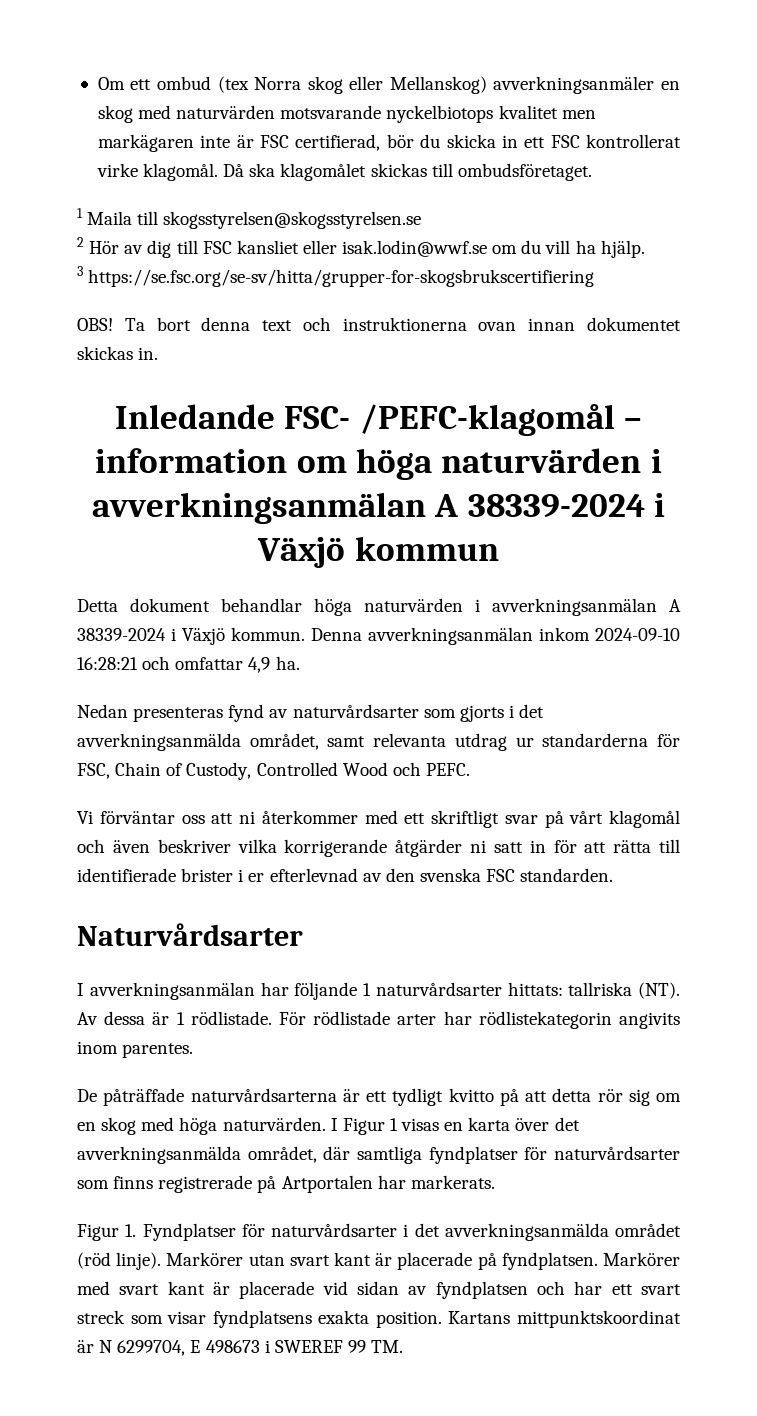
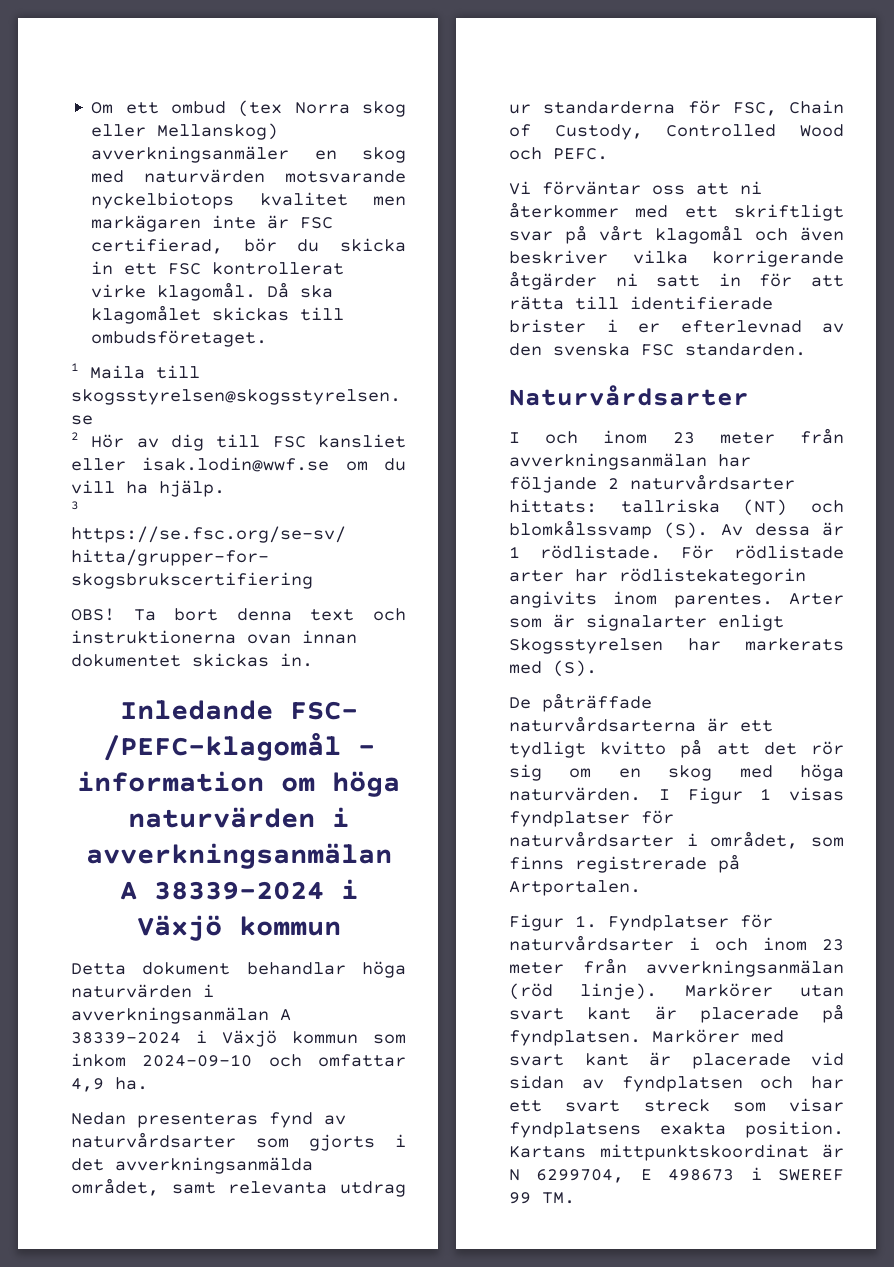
- Detta dokument behandlar höga naturvärden i avverkningsanmälan A 38339-2024 i Växjö kommun. Denna avverkningsanmälan inkom 2024-09-10 16:28:21 och omfattar 4,9 ha.
+ Detta dokument behandlar höga naturvärden i avverkningsanmälan A 38339-2024 i Växjö kommun som inkom 2024-09-10 och omfattar 4,9 ha.
- I avverkningsanmälan har följande 1 naturvårdsarter hittats: tallriska (NT). Av dessa är 1 rödlistade.
+ I och inom 23 meter från avverkningsanmälan har följande 2 naturvårdsarter hittats: tallriska (NT) och blomkålssvamp (S). Av dessa är 1 rödlistade.
+ Arter som är signalarter enligt Skogsstyrelsen har markerats med (S).
- De påträffade naturvårdsarterna är ett tydligt kvitto på att detta rör sig om en skog med höga naturvärden.
+ De påträffade naturvårdsarterna är ett tydligt kvitto på att det rör sig om en skog med höga naturvärden.
- I Figur 1 visas en karta över det avverkningsanmälda området, där samtliga fyndplatser för naturvårdsarter som finns registrerade på Artportalen har markerats.
+ I Figur 1 visas fyndplatser för naturvårdsarter i området, som finns registrerade på Artportalen.
- Figur 1. Fyndplatser för naturvårdsarter i det avverkningsanmälda området (röd linje).
+ Figur 1. Fyndplatser för naturvårdsarter i och inom 23 meter från avverkningsanmälan (röd linje).

